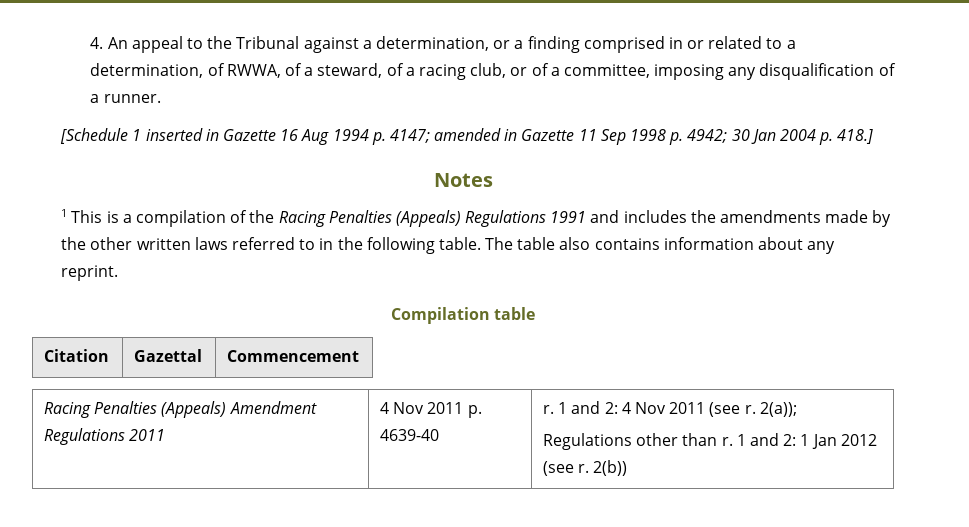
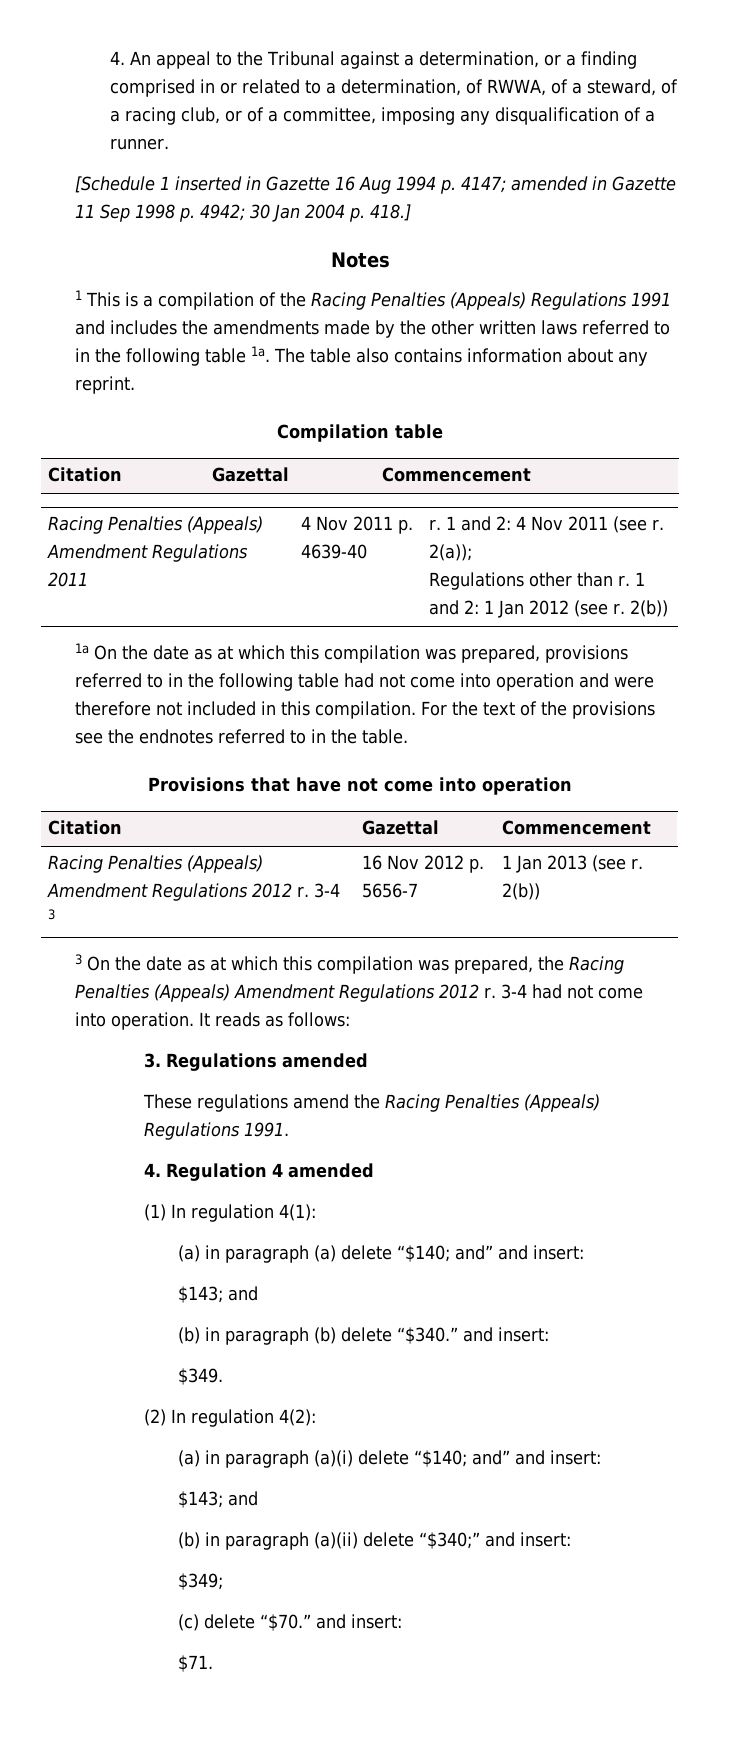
- 1 This is a compilation of the Racing Penalties (Appeals) Regulations 1991 and includes the amendments made by the other written laws referred to in the following table.
+ 1 This is a compilation of the Racing Penalties (Appeals) Regulations 1991 and includes the amendments made by the other written laws referred to in the following table 1a.
+ 1a On the date as at which this compilation was prepared, provisions referred to in the following table had not come into operation and were therefore not included in this compilation. For the text of the provisions see the endnotes referred to in the table.
+ Provisions that have not come into operation
+ Citation | Gazettal | Commencement
+ Racing Penalties (Appeals) Amendment Regulations 2012 r. 3-4 3 | 16 Nov 2012 p. 5656-7 | 1 Jan 2013 (see r. 2(b))
+ 3 On the date as at which this compilation was prepared, the Racing Penalties (Appeals) Amendment Regulations 2012 r. 3-4 had not come into operation. It reads as follows:
+ 3. Regulations amended
+ These regulations amend the Racing Penalties (Appeals) Regulations 1991.
+ 4. Regulation 4 amended
+ (1) In regulation 4(1):
+ (a) in paragraph (a) delete “$140; and” and insert:
+ $143; and
+ (b) in paragraph (b) delete “$340.” and insert:
+ $349.
+ (2) In regulation 4(2):
+ (a) in paragraph (a)(i) delete “$140; and” and insert:
+ $143; and
+ (b) in paragraph (a)(ii) delete “$340;” and insert:
+ $349;
+ (c) delete “$70.” and insert:
+ $71.

